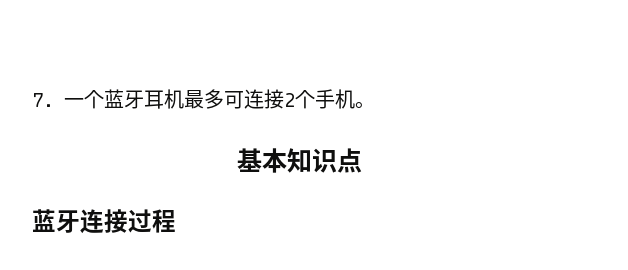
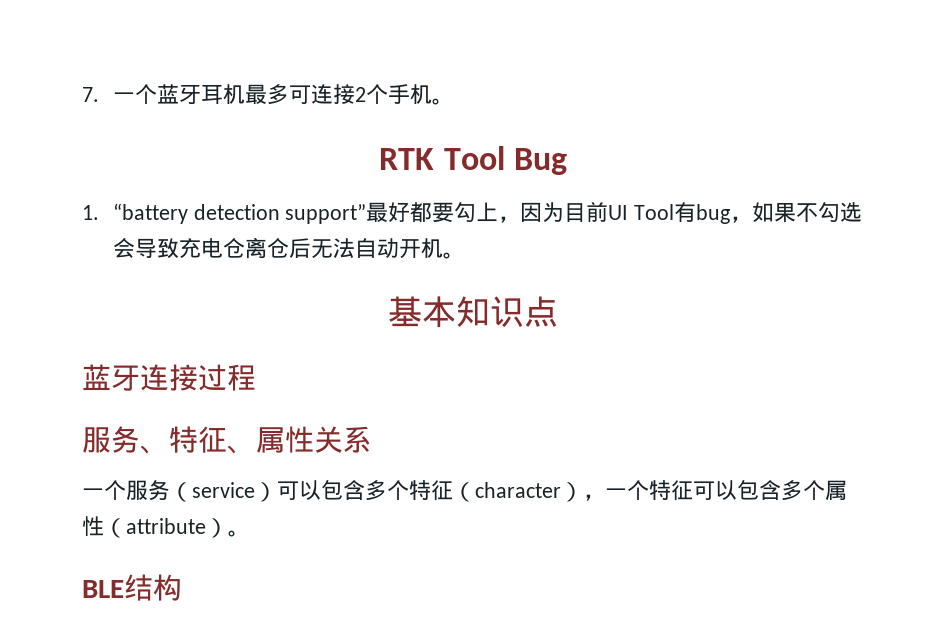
+ RTK Tool Bug
+ 1. “battery detection support”最好都要勾上，因为目前UI Tool有bug，如果不勾选会导致充电仓离仓后无法自动开机。
+ 服务、特征、属性关系
+ 一个服务（service）可以包含多个特征（character），一个特征可以包含多个属性（attribute）。
+ BLE结构

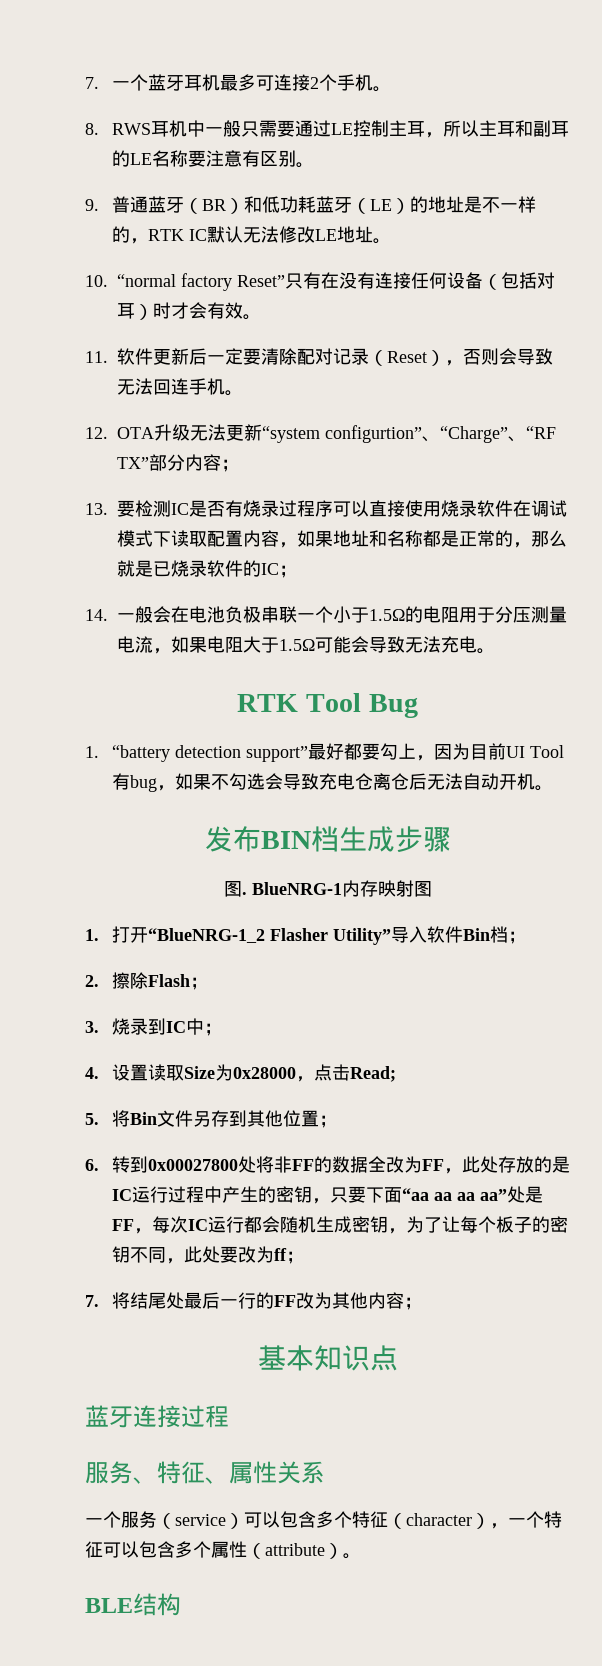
+ 8. RWS耳机中一般只需要通过LE控制主耳，所以主耳和副耳的LE名称要注意有区别。
+ 9.普通蓝牙（BR）和低功耗蓝牙（LE）的地址是不一样的，RTK IC默认无法修改LE地址。
+ 10. “normal factory Reset”只有在没有连接任何设备（包括对耳）时才会有效。
+ 11.软件更新后一定要清除配对记录（Reset），否则会导致无法回连手机。
+ 12. OTA升级无法更新“system configurtion”、“Charge”、“RF TX”部分内容；
+ 13.要检测IC是否有烧录过程序可以直接使用烧录软件在调试模式下读取配置内容，如果地址和名称都是正常的，那么就是已烧录软件的IC；
+ 14.一般会在电池负极串联一个小于1.5Ω的电阻用于分压测量电流，如果电阻大于1.5Ω可能会导致无法充电。
+ 发布BIN档生成步骤
+ 图. BlueNRG-1内存映射图
+ 1.打开“BlueNRG-1_2 Flasher Utility”导入软件Bin档；
+ 2.擦除Flash；
+ 3.烧录到IC中；
+ 4.设置读取Size为0x28000，点击Read;
+ 5.将Bin文件另存到其他位置；
+ 6.转到0x00027800处将非FF的数据全改为FF，此处存放的是IC运行过程中产生的密钥，只要下面“aa aa aa aa”处是FF，每次IC运行都会随机生成密钥，为了让每个板子的密钥不同，此处要改为ff；
+ 7.将结尾处最后一行的FF改为其他内容；

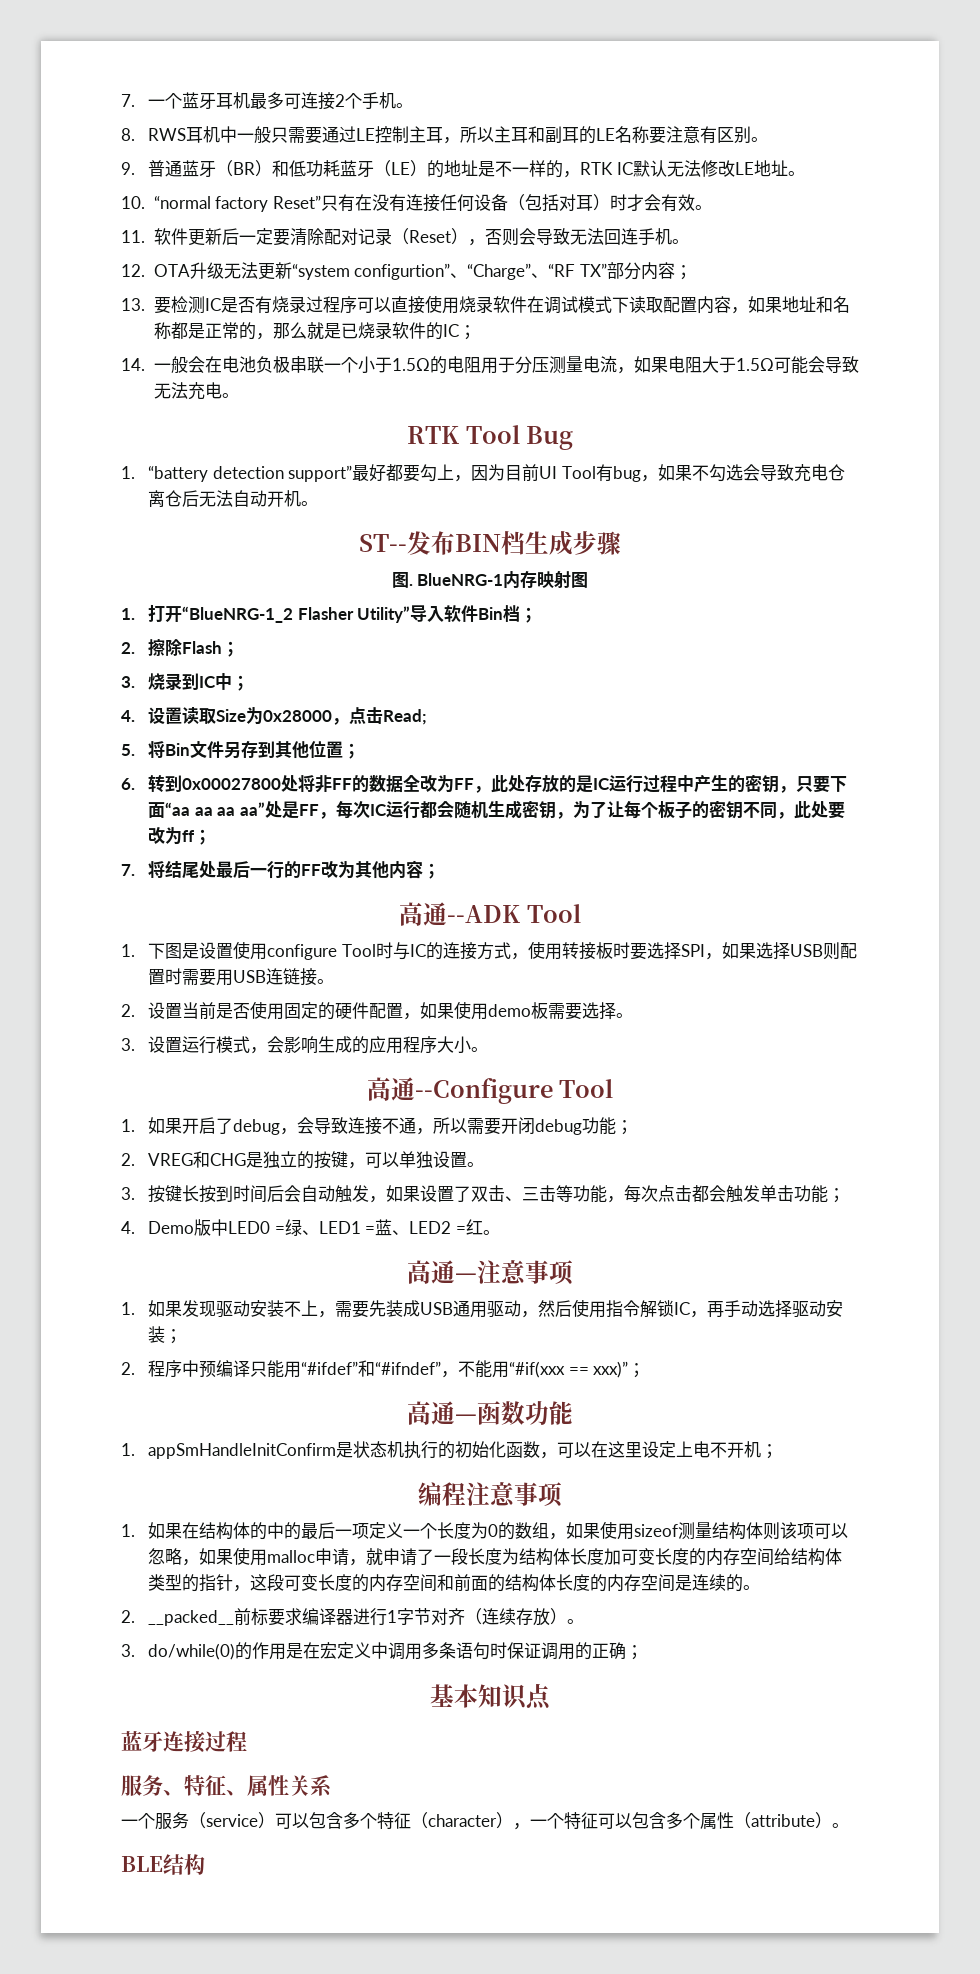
- 发布BIN档生成步骤
+ ST--发布BIN档生成步骤
+ 高通--ADK Tool
+ 1.下图是设置使用configure Tool时与IC的连接方式，使用转接板时要选择SPI，如果选择USB则配置时需要用USB连链接。
+ 2.设置当前是否使用固定的硬件配置，如果使用demo板需要选择。
+ 3.设置运行模式，会影响生成的应用程序大小。
+ 高通--Configure Tool
+ 1.如果开启了debug，会导致连接不通，所以需要开闭debug功能；
+ 2. VREG和CHG是独立的按键，可以单独设置。
+ 3.按键长按到时间后会自动触发，如果设置了双击、三击等功能，每次点击都会触发单击功能；
+ 4. Demo版中LED0 =绿、LED1 =蓝、LED2 =红。
+ 高通—注意事项
+ 1.如果发现驱动安装不上，需要先装成USB通用驱动，然后使用指令解锁IC，再手动选择驱动安装；
+ 2.程序中预编译只能用“#ifdef”和“#ifndef”，不能用“#if(xxx == xxx)”；
+ 高通—函数功能
+ 1. appSmHandleInitConfirm是状态机执行的初始化函数，可以在这里设定上电不开机；
+ 编程注意事项
+ 1.如果在结构体的中的最后一项定义一个长度为0的数组，如果使用sizeof测量结构体则该项可以忽略，如果使用malloc申请，就申请了一段长度为结构体长度加可变长度的内存空间给结构体类型的指针，这段可变长度的内存空间和前面的结构体长度的内存空间是连续的。
+ 2. __packed__前标要求编译器进行1字节对齐（连续存放）。
+ 3. do/while(0)的作用是在宏定义中调用多条语句时保证调用的正确；

